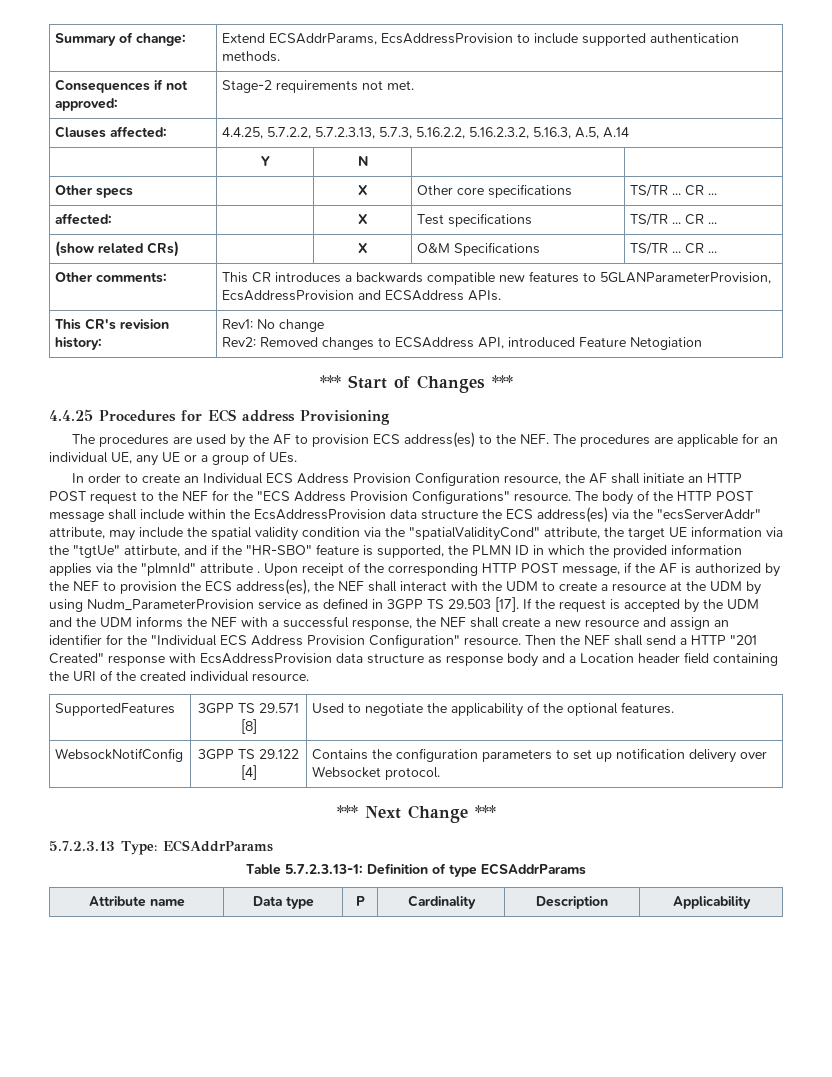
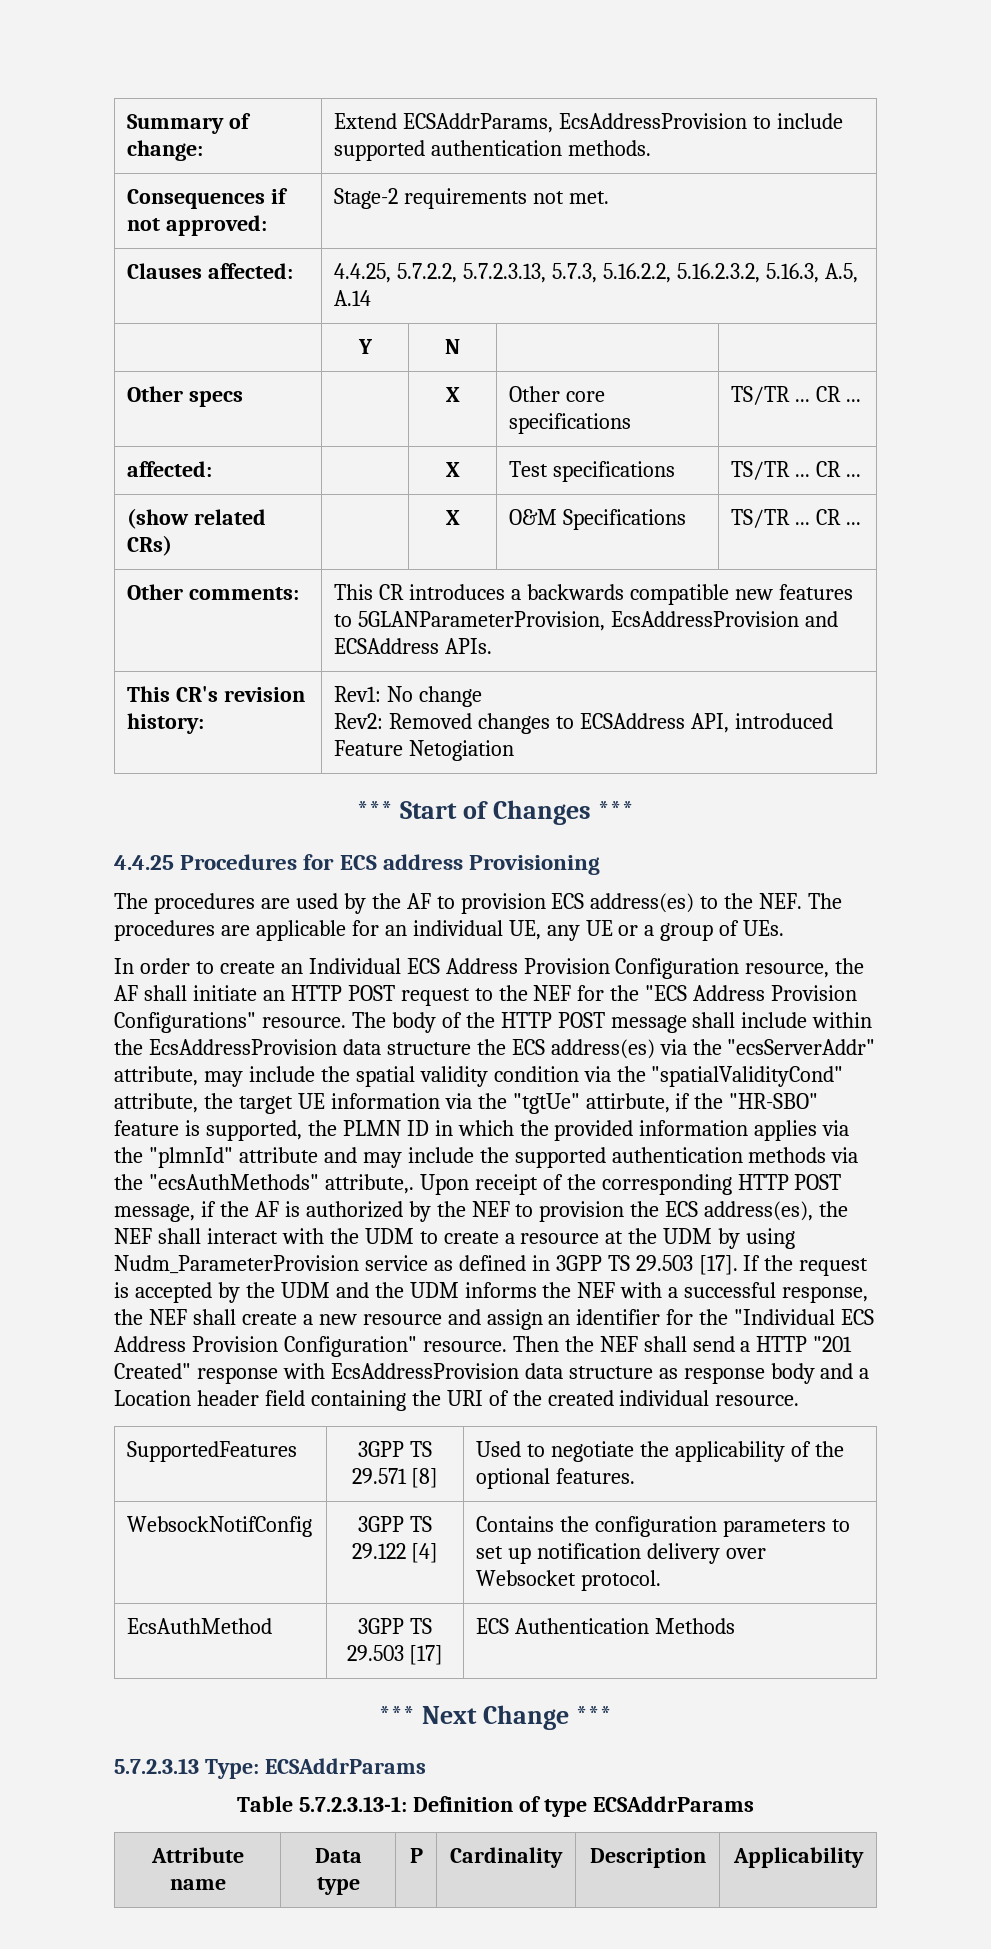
- The body of the HTTP POST message shall include within the EcsAddressProvision data structure the ECS address(es) via the "ecsServerAddr" attribute, may include the spatial validity condition via the "spatialValidityCond" attribute, the target UE information via the "tgtUe" attirbute, and if the "HR-SBO" feature is supported, the PLMN ID in which the provided information applies via the "plmnId" attribute .
+ The body of the HTTP POST message shall include within the EcsAddressProvision data structure the ECS address(es) via the "ecsServerAddr" attribute, may include the spatial validity condition via the "spatialValidityCond" attribute, the target UE information via the "tgtUe" attirbute, if the "HR-SBO" feature is supported, the PLMN ID in which the provided information applies via the "plmnId" attribute and may include the supported authentication methods via the "ecsAuthMethods" attribute,.
+ EcsAuthMethod | 3GPP TS 29.503 [17] | ECS Authentication Methods

